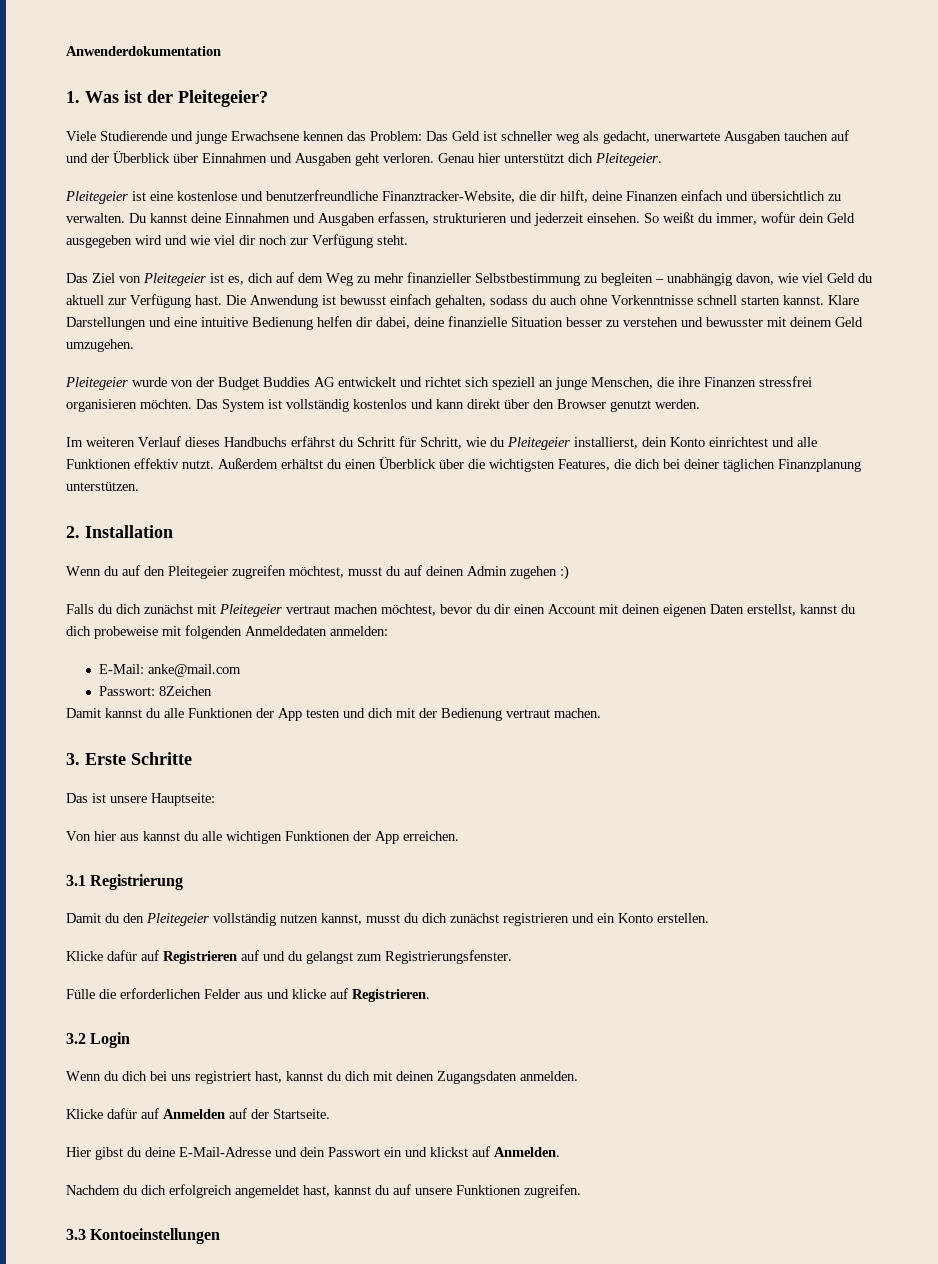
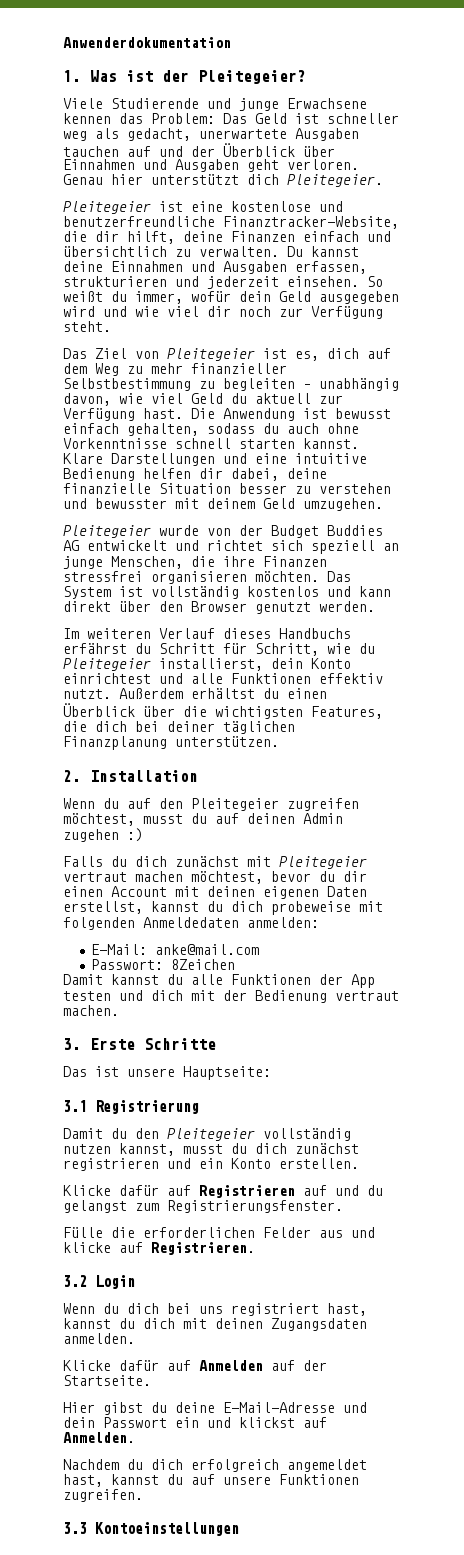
- Von hier aus kannst du alle wichtigen Funktionen der App erreichen.

